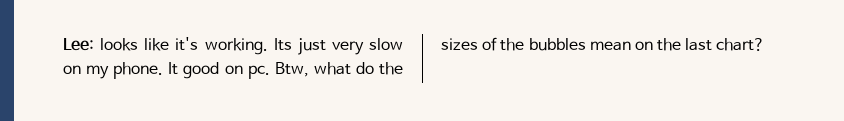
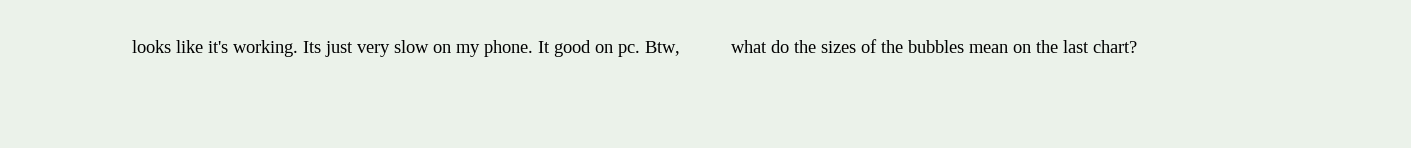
- Lee: looks like it's working.
+ looks like it's working.

